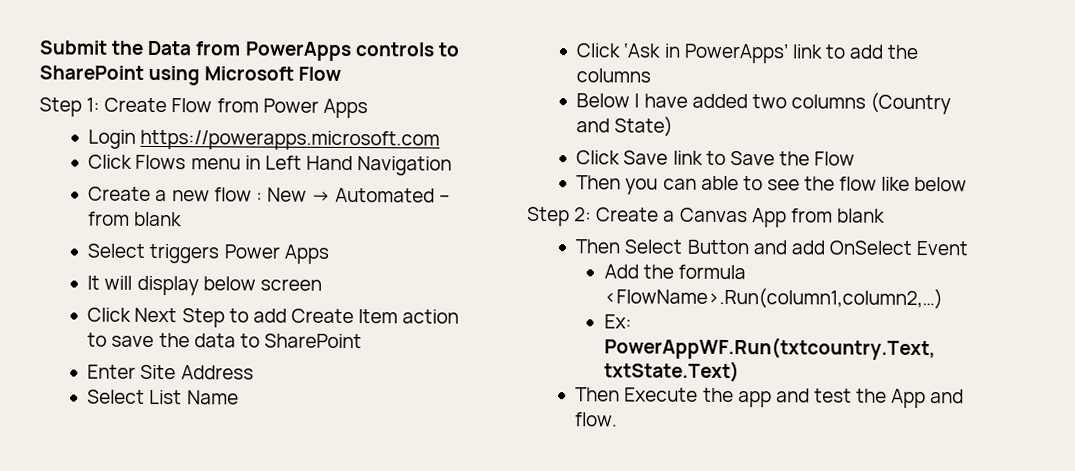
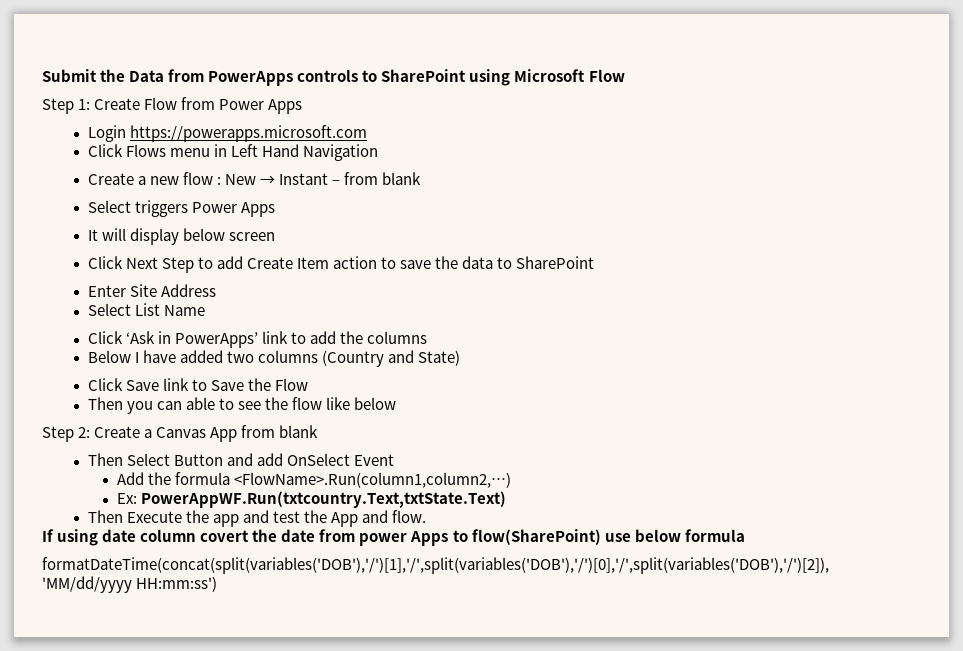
- Create a new flow : New → Automated – from blank
+ Create a new flow : New → Instant – from blank
+ If using date column covert the date from power Apps to flow(SharePoint) use below formula
+ formatDateTime(concat(split(variables('DOB'),'/')[1],'/',split(variables('DOB'),'/')[0],'/',split(variables('DOB'),'/')[2]), 'MM/dd/yyyy HH:mm:ss')

